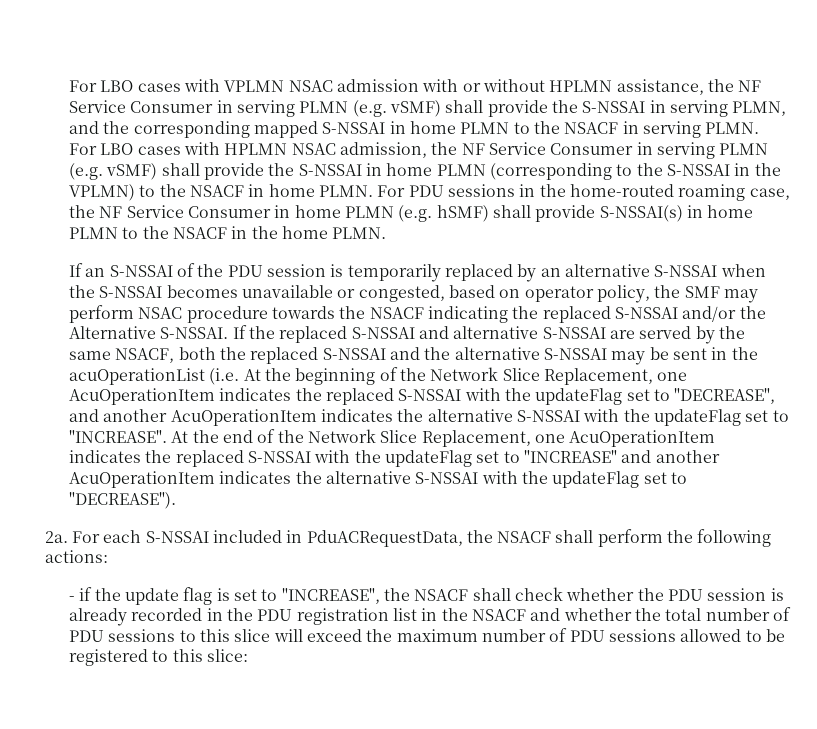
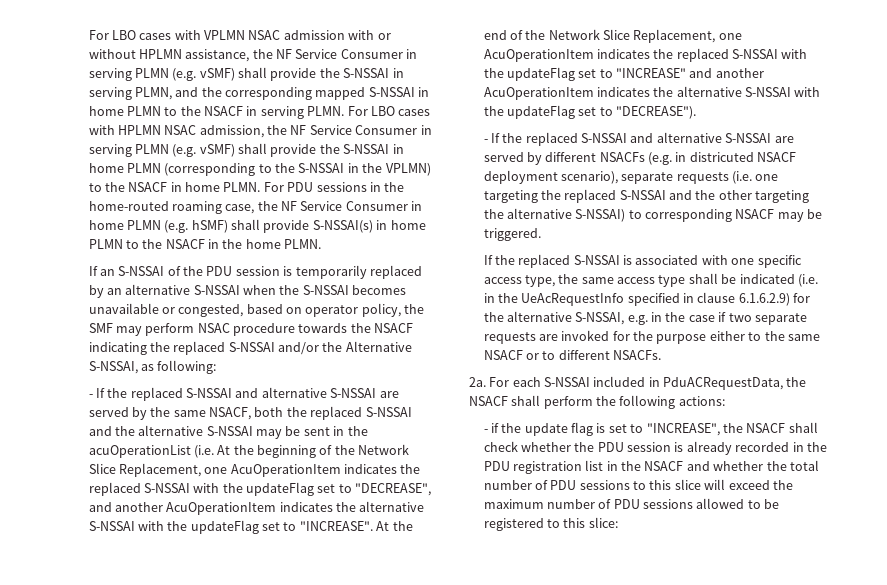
- If an S-NSSAI of the PDU session is temporarily replaced by an alternative S-NSSAI when the S-NSSAI becomes unavailable or congested, based on operator policy, the SMF may perform NSAC procedure towards the NSACF indicating the replaced S-NSSAI and/or the Alternative S-NSSAI. If the replaced S-NSSAI and alternative S-NSSAI are served by the same NSACF, both the replaced S-NSSAI and the alternative S-NSSAI may be sent in the acuOperationList (i.e. At the beginning of the Network Slice Replacement, one AcuOperationItem indicates the replaced S-NSSAI with the updateFlag set to "DECREASE", and another AcuOperationItem indicates the alternative S-NSSAI with the updateFlag set to "INCREASE".
+ If an S-NSSAI of the PDU session is temporarily replaced by an alternative S-NSSAI when the S-NSSAI becomes unavailable or congested, based on operator policy, the SMF may perform NSAC procedure towards the NSACF indicating the replaced S-NSSAI and/or the Alternative S-NSSAI, as following:
+ - If the replaced S-NSSAI and alternative S-NSSAI are served by the same NSACF, both the replaced S-NSSAI and the alternative S-NSSAI may be sent in the acuOperationList (i.e. At the beginning of the Network Slice Replacement, one AcuOperationItem indicates the replaced S-NSSAI with the updateFlag set to "DECREASE", and another AcuOperationItem indicates the alternative S-NSSAI with the updateFlag set to "INCREASE".
+ - If the replaced S-NSSAI and alternative S-NSSAI are served by different NSACFs (e.g. in districuted NSACF deployment scenario), separate requests (i.e. one targeting the replaced S-NSSAI and the other targeting the alternative S-NSSAI) to corresponding NSACF may be triggered.
+ If the replaced S-NSSAI is associated with one specific access type, the same access type shall be indicated (i.e. in the UeAcRequestInfo specified in clause 6.1.6.2.9) for the alternative S-NSSAI, e.g. in the case if two separate requests are invoked for the purpose either to the same NSACF or to different NSACFs.

